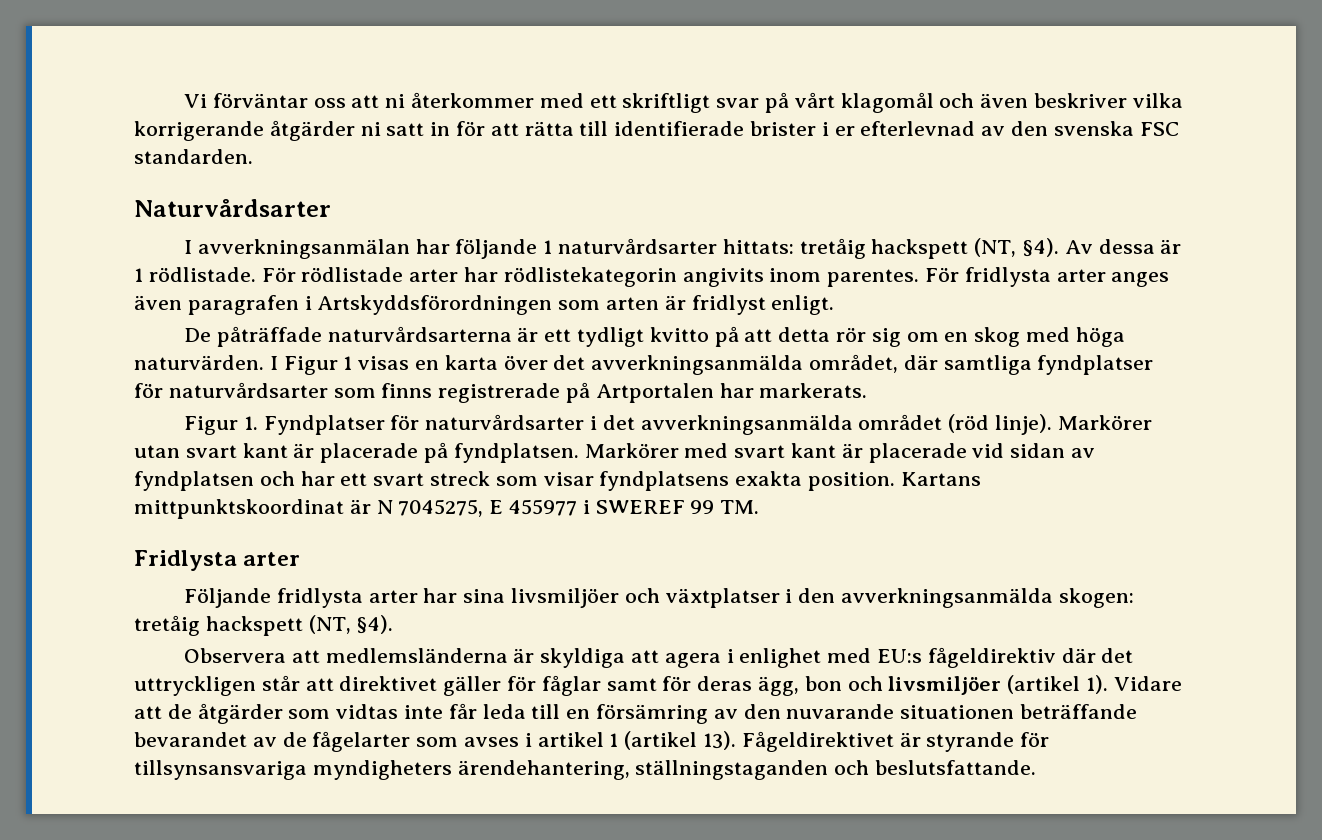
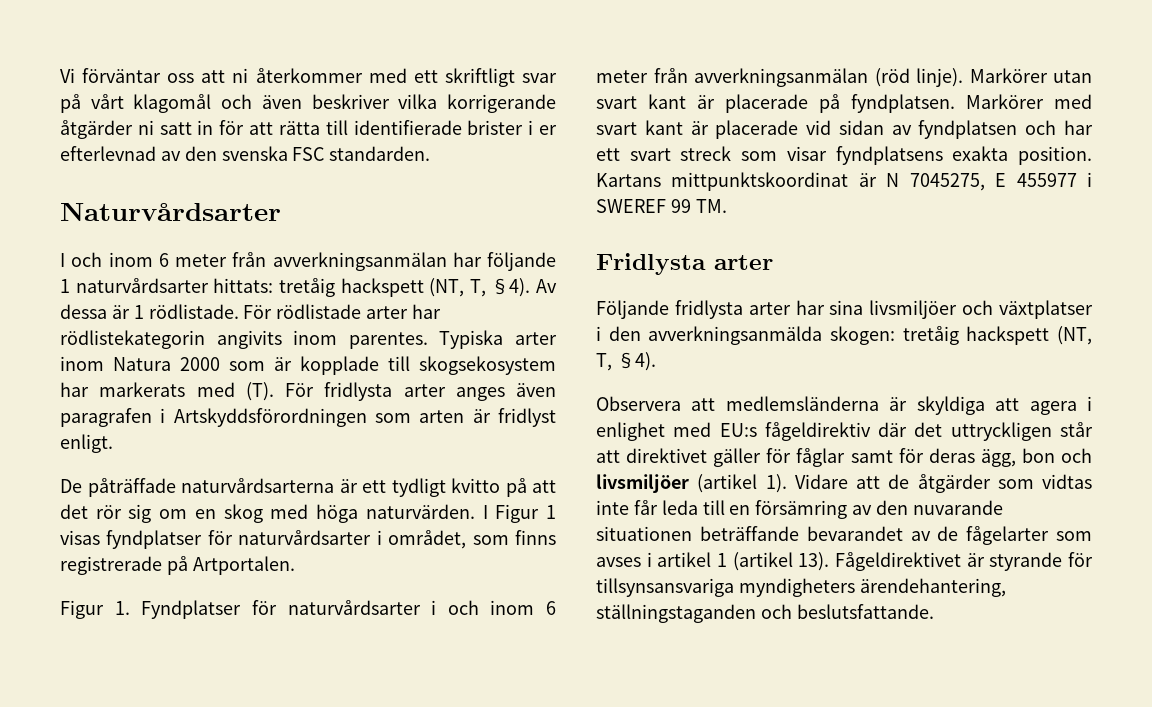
- I avverkningsanmälan har följande 1 naturvårdsarter hittats: tretåig hackspett (NT, §4).
+ I och inom 6 meter från avverkningsanmälan har följande 1 naturvårdsarter hittats: tretåig hackspett (NT, T, §4).
- För fridlysta arter anges även paragrafen i Artskyddsförordningen som arten är fridlyst enligt.
+ Typiska arter inom Natura 2000 som är kopplade till skogsekosystem har markerats med (T). För fridlysta arter anges även paragrafen i Artskyddsförordningen som arten är fridlyst enligt.
- De påträffade naturvårdsarterna är ett tydligt kvitto på att detta rör sig om en skog med höga naturvärden.
+ De påträffade naturvårdsarterna är ett tydligt kvitto på att det rör sig om en skog med höga naturvärden.
- I Figur 1 visas en karta över det avverkningsanmälda området, där samtliga fyndplatser för naturvårdsarter som finns registrerade på Artportalen har markerats.
+ I Figur 1 visas fyndplatser för naturvårdsarter i området, som finns registrerade på Artportalen.
- Figur 1. Fyndplatser för naturvårdsarter i det avverkningsanmälda området (röd linje).
+ Figur 1. Fyndplatser för naturvårdsarter i och inom 6 meter från avverkningsanmälan (röd linje).
- Följande fridlysta arter har sina livsmiljöer och växtplatser i den avverkningsanmälda skogen: tretåig hackspett (NT, §4).
+ Följande fridlysta arter har sina livsmiljöer och växtplatser i den avverkningsanmälda skogen: tretåig hackspett (NT, T, §4).

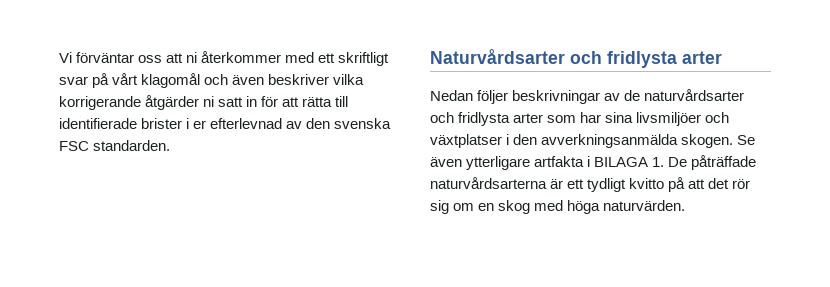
- Naturvårdsarter
- I och inom 6 meter från avverkningsanmälan har följande 1 naturvårdsarter hittats: tretåig hackspett (NT, T, §4). Av dessa är 1 rödlistade. För rödlistade arter har rödlistekategorin angivits inom parentes. Typiska arter inom Natura 2000 som är kopplade till skogsekosystem har markerats med (T). För fridlysta arter anges även paragrafen i Artskyddsförordningen som arten är fridlyst enligt.
- De påträffade naturvårdsarterna är ett tydligt kvitto på att det rör sig om en skog med höga naturvärden. I Figur 1 visas fyndplatser för naturvårdsarter i området, som finns registrerade på Artportalen.
- Figur 1. Fyndplatser för naturvårdsarter i och inom 6 meter från avverkningsanmälan (röd linje). Markörer utan svart kant är placerade på fyndplatsen. Markörer med svart kant är placerade vid sidan av fyndplatsen och har ett svart streck som visar fyndplatsens exakta position. Kartans mittpunktskoordinat är N 7045275, E 455977 i SWEREF 99 TM.
- Fridlysta arter
- Följande fridlysta arter har sina livsmiljöer och växtplatser i den avverkningsanmälda skogen: tretåig hackspett (NT, T, §4).
- Observera att medlemsländerna är skyldiga att agera i enlighet med EU:s fågeldirektiv där det uttryckligen står att direktivet gäller för fåglar samt för deras ägg, bon och livsmiljöer (artikel 1). Vidare att de åtgärder som vidtas inte får leda till en försämring av den nuvarande situationen beträffande bevarandet av de fågelarter som avses i artikel 1 (artikel 13). Fågeldirektivet är styrande för tillsynsansvariga myndigheters ärendehantering, ställningstaganden och beslutsfattande.
+ Naturvårdsarter och fridlysta arter
+ Nedan följer beskrivningar av de naturvårdsarter och fridlysta arter som har sina livsmiljöer och växtplatser i den avverkningsanmälda skogen. Se även ytterligare artfakta i BILAGA 1. De påträffade naturvårdsarterna är ett tydligt kvitto på att det rör sig om en skog med höga naturvärden.

